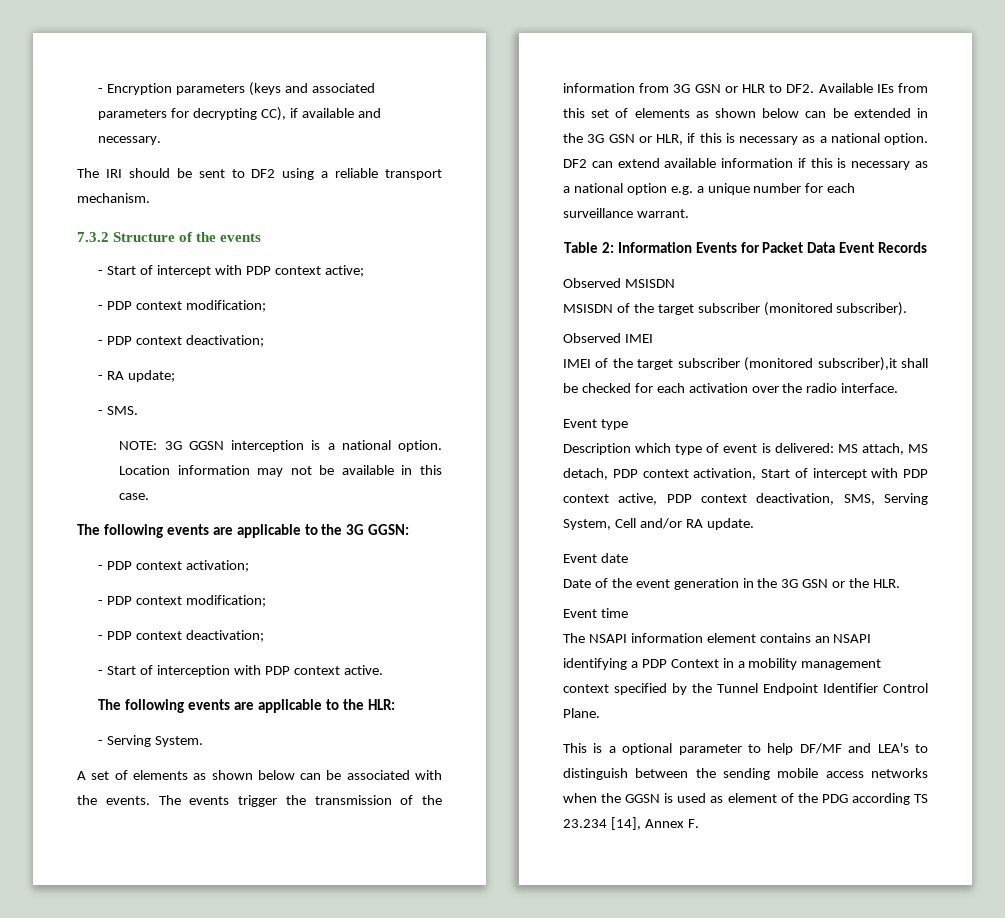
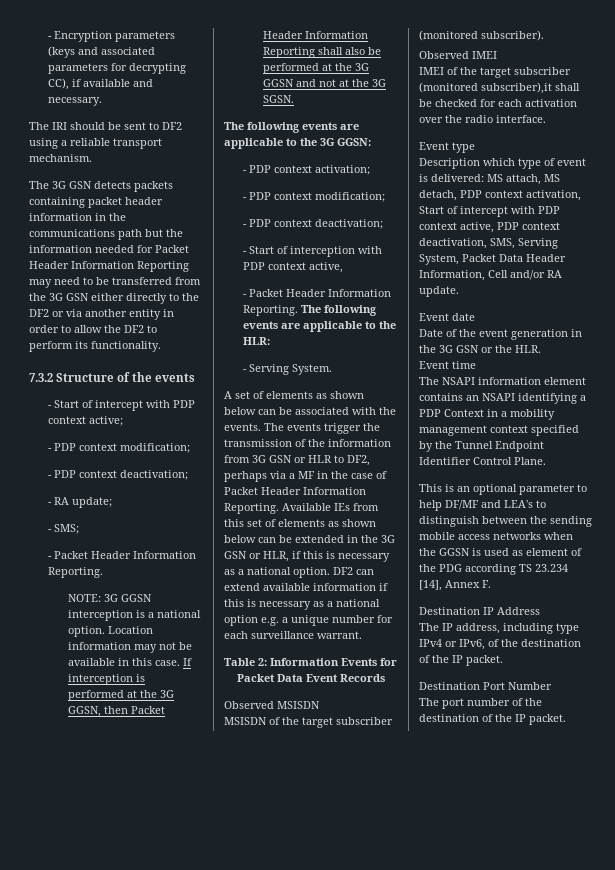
+ The 3G GSN detects packets containing packet header information in the communications path but the information needed for Packet Header Information Reporting may need to be transferred from the 3G GSN either directly to the DF2 or via another entity in order to allow the DF2 to perform its functionality.
- - SMS.
+ - SMS;
+ - Packet Header Information Reporting.
+ If interception is performed at the 3G GGSN, then Packet Header Information Reporting shall also be performed at the 3G GGSN and not at the 3G SGSN.
- - Start of interception with PDP context active.
- The following events are applicable to the HLR:
+ - Start of interception with PDP context active,
+ - Packet Header Information Reporting. The following events are applicable to the HLR:
- The events trigger the transmission of the information from 3G GSN or HLR to DF2. Available IEs from this set of elements as shown below can be extended in the 3G GSN or HLR, if this is necessary as a national option.
+ The events trigger the transmission of the information from 3G GSN or HLR to DF2, perhaps via a MF in the case of Packet Header Information Reporting. Available IEs from this set of elements as shown below can be extended in the 3G GSN or HLR, if this is necessary as a national option.
- Description which type of event is delivered: MS attach, MS detach, PDP context activation, Start of intercept with PDP context active, PDP context deactivation, SMS, Serving System, Cell and/or RA update.
+ Description which type of event is delivered: MS attach, MS detach, PDP context activation, Start of intercept with PDP context active, PDP context deactivation, SMS, Serving System, Packet Data Header Information, Cell and/or RA update.
- This is a optional parameter to help DF/MF and LEA's to distinguish between the sending mobile access networks when the GGSN is used as element of the PDG according TS 23.234 [14], Annex F.
+ This is an optional parameter to help DF/MF and LEA's to distinguish between the sending mobile access networks when the GGSN is used as element of the PDG according TS 23.234 [14], Annex F.
+ Destination IP Address
+ The IP address, including type IPv4 or IPv6, of the destination of the IP packet.
+ Destination Port Number
+ The port number of the destination of the IP packet.

